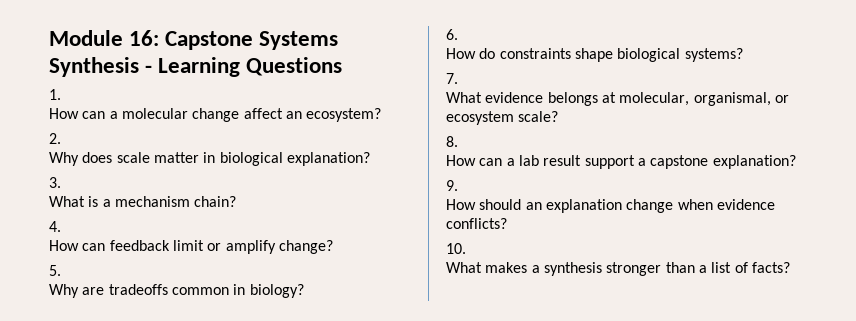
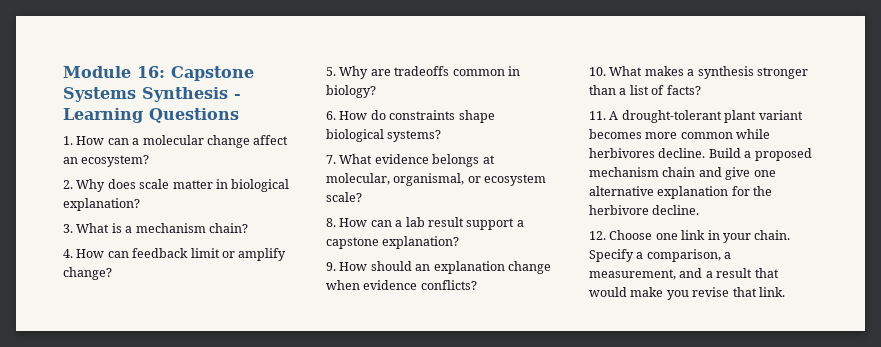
- 1.
- How can a molecular change affect an ecosystem?
+ 1. How can a molecular change affect an ecosystem?
- 2.
- Why does scale matter in biological explanation?
+ 2. Why does scale matter in biological explanation?
- 3.
- What is a mechanism chain?
+ 3. What is a mechanism chain?
- 4.
- How can feedback limit or amplify change?
+ 4. How can feedback limit or amplify change?
- 5.
- Why are tradeoffs common in biology?
+ 5. Why are tradeoffs common in biology?
- 6.
- How do constraints shape biological systems?
+ 6. How do constraints shape biological systems?
- 7.
- What evidence belongs at molecular, organismal, or ecosystem scale?
+ 7. What evidence belongs at molecular, organismal, or ecosystem scale?
- 8.
- How can a lab result support a capstone explanation?
+ 8. How can a lab result support a capstone explanation?
- 9.
- How should an explanation change when evidence conflicts?
+ 9. How should an explanation change when evidence conflicts?
- 10.
- What makes a synthesis stronger than a list of facts?
+ 10. What makes a synthesis stronger than a list of facts?
+ 11. A drought-tolerant plant variant becomes more common while herbivores decline. Build a proposed mechanism chain and give one alternative explanation for the herbivore decline.
+ 12. Choose one link in your chain. Specify a comparison, a measurement, and a result that would make you revise that link.

